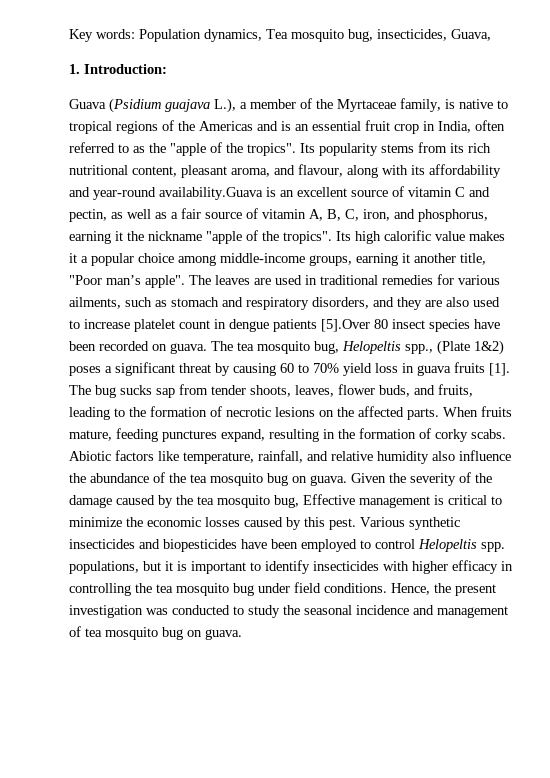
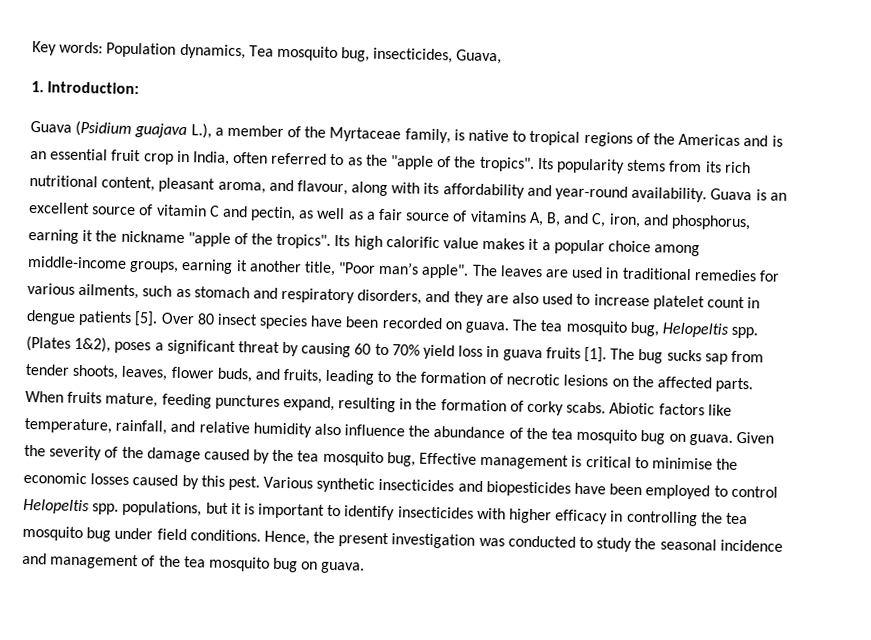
- Its popularity stems from its rich nutritional content, pleasant aroma, and flavour, along with its affordability and year-round availability.Guava is an excellent source of vitamin C and pectin, as well as a fair source of vitamin A, B, C, iron, and phosphorus, earning it the nickname "apple of the tropics".
+ Its popularity stems from its rich nutritional content, pleasant aroma, and flavour, along with its affordability and year-round availability. Guava is an excellent source of vitamin C and pectin, as well as a fair source of vitamins A, B, and C, iron, and phosphorus, earning it the nickname "apple of the tropics".
- The leaves are used in traditional remedies for various ailments, such as stomach and respiratory disorders, and they are also used to increase platelet count in dengue patients [5].Over 80 insect species have been recorded on guava.
+ The leaves are used in traditional remedies for various ailments, such as stomach and respiratory disorders, and they are also used to increase platelet count in dengue patients [5]. Over 80 insect species have been recorded on guava.
- The tea mosquito bug, Helopeltis spp., (Plate 1&2) poses a significant threat by causing 60 to 70% yield loss in guava fruits [1].
+ The tea mosquito bug, Helopeltis spp. (Plates 1&2), poses a significant threat by causing 60 to 70% yield loss in guava fruits [1].
- Given the severity of the damage caused by the tea mosquito bug, Effective management is critical to minimize the economic losses caused by this pest.
+ Given the severity of the damage caused by the tea mosquito bug, Effective management is critical to minimise the economic losses caused by this pest.
- Hence, the present investigation was conducted to study the seasonal incidence and management of tea mosquito bug on guava.
+ Hence, the present investigation was conducted to study the seasonal incidence and management of the tea mosquito bug on guava.

